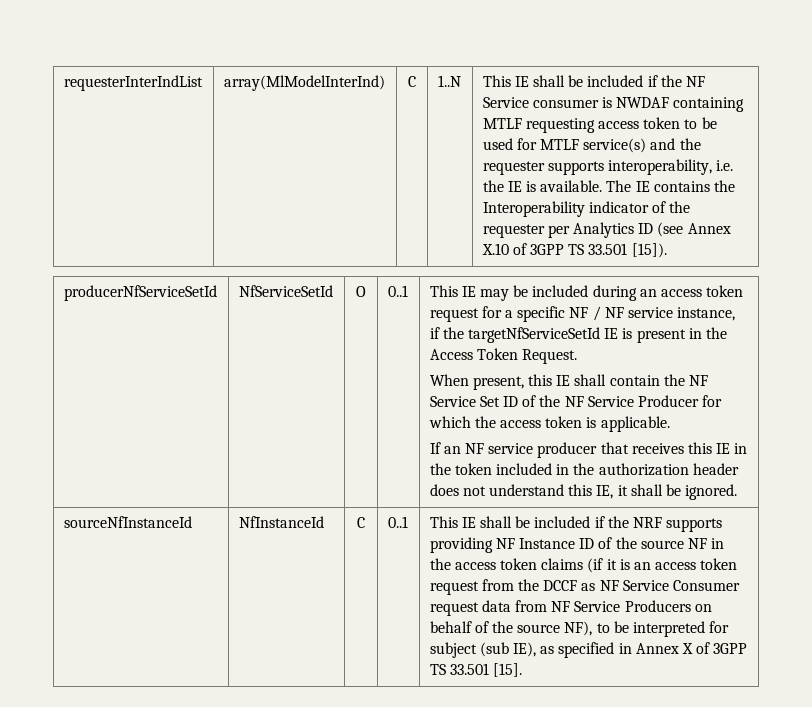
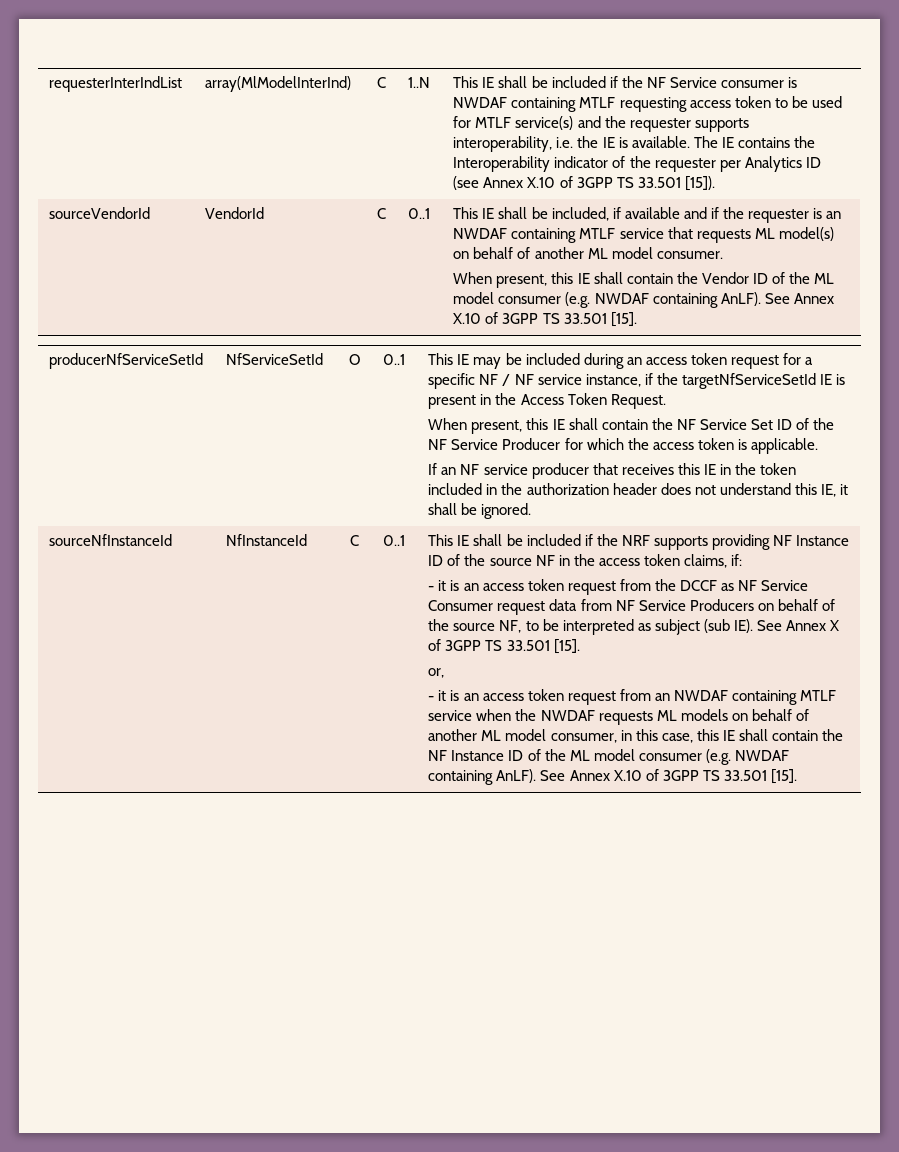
+ sourceVendorId | VendorId | C | 0..1 | This IE shall be included, if available and if the requester is an NWDAF containing MTLF service that requests ML model(s) on behalf of another ML model consumer.
+ When present, this IE shall contain the Vendor ID of the ML model consumer (e.g. NWDAF containing AnLF). See Annex X.10 of 3GPP TS 33.501 [15].
- This IE shall be included if the NRF supports providing NF Instance ID of the source NF in the access token claims (if it is an access token request from the DCCF as NF Service Consumer request data from NF Service Producers on behalf of the source NF), to be interpreted for subject (sub IE), as specified in Annex X of 3GPP TS 33.501 [15].
+ This IE shall be included if the NRF supports providing NF Instance ID of the source NF in the access token claims, if:
+ - it is an access token request from the DCCF as NF Service Consumer request data from NF Service Producers on behalf of the source NF, to be interpreted as subject (sub IE). See Annex X of 3GPP TS 33.501 [15].
+ or,
+ - it is an access token request from an NWDAF containing MTLF service when the NWDAF requests ML models on behalf of another ML model consumer, in this case, this IE shall contain the NF Instance ID of the ML model consumer (e.g. NWDAF containing AnLF). See Annex X.10 of 3GPP TS 33.501 [15].

